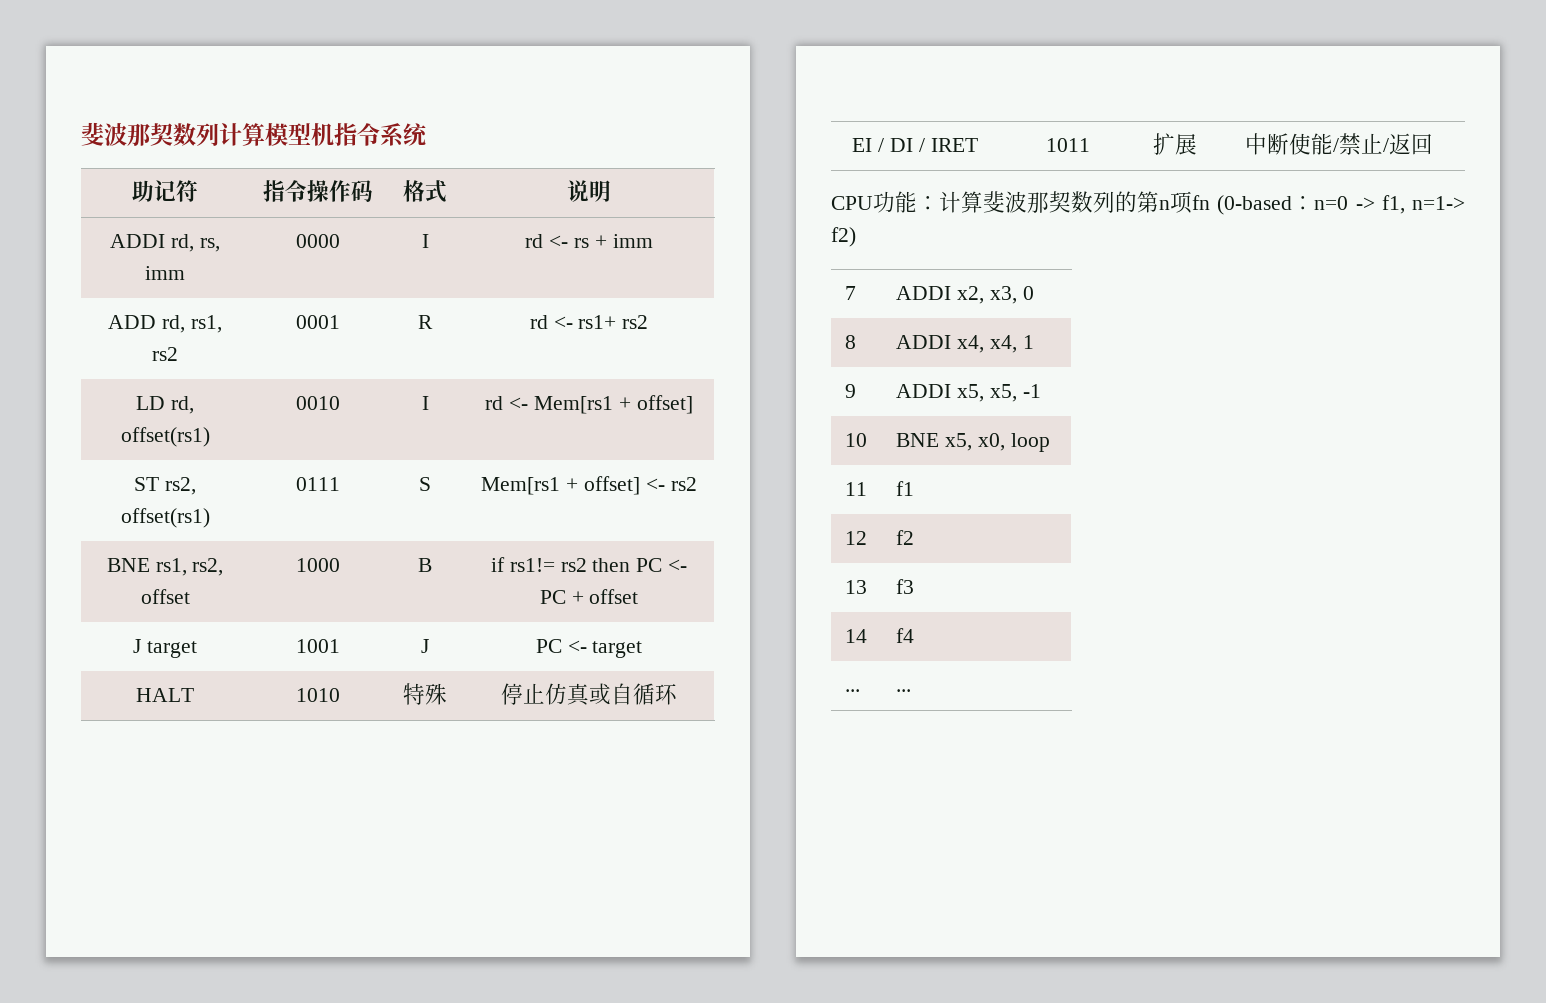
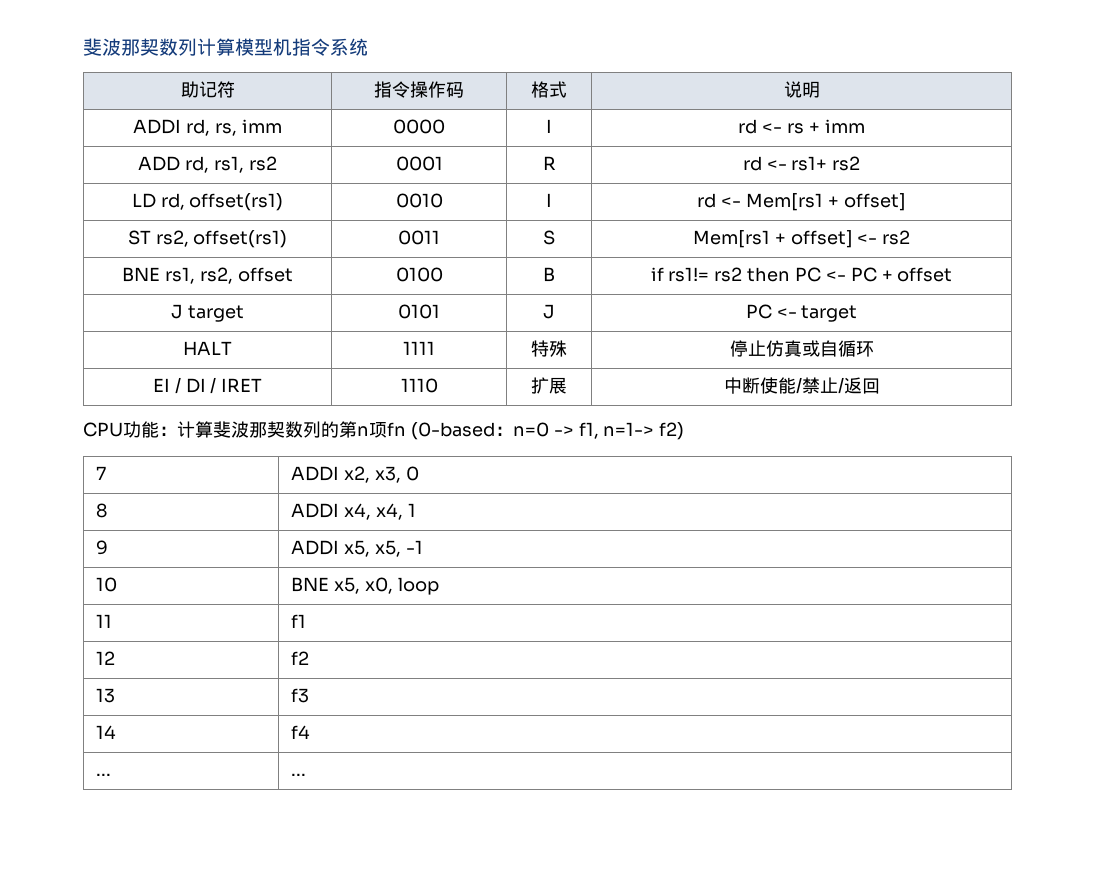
- ST rs2, offset(rs1) | 0111 | S | Mem[rs1 + offset] <- rs2
+ ST rs2, offset(rs1) | 0011 | S | Mem[rs1 + offset] <- rs2
- BNE rs1, rs2, offset | 1000 | B | if rs1!= rs2 then PC <- PC + offset
+ BNE rs1, rs2, offset | 0100 | B | if rs1!= rs2 then PC <- PC + offset
- J target | 1001 | J | PC <- target
+ J target | 0101 | J | PC <- target
- HALT | 1010 | 特殊 | 停止仿真或自循环
+ HALT | 1111 | 特殊 | 停止仿真或自循环
- EI / DI / IRET | 1011 | 扩展 | 中断使能/禁止/返回
+ EI / DI / IRET | 1110 | 扩展 | 中断使能/禁止/返回

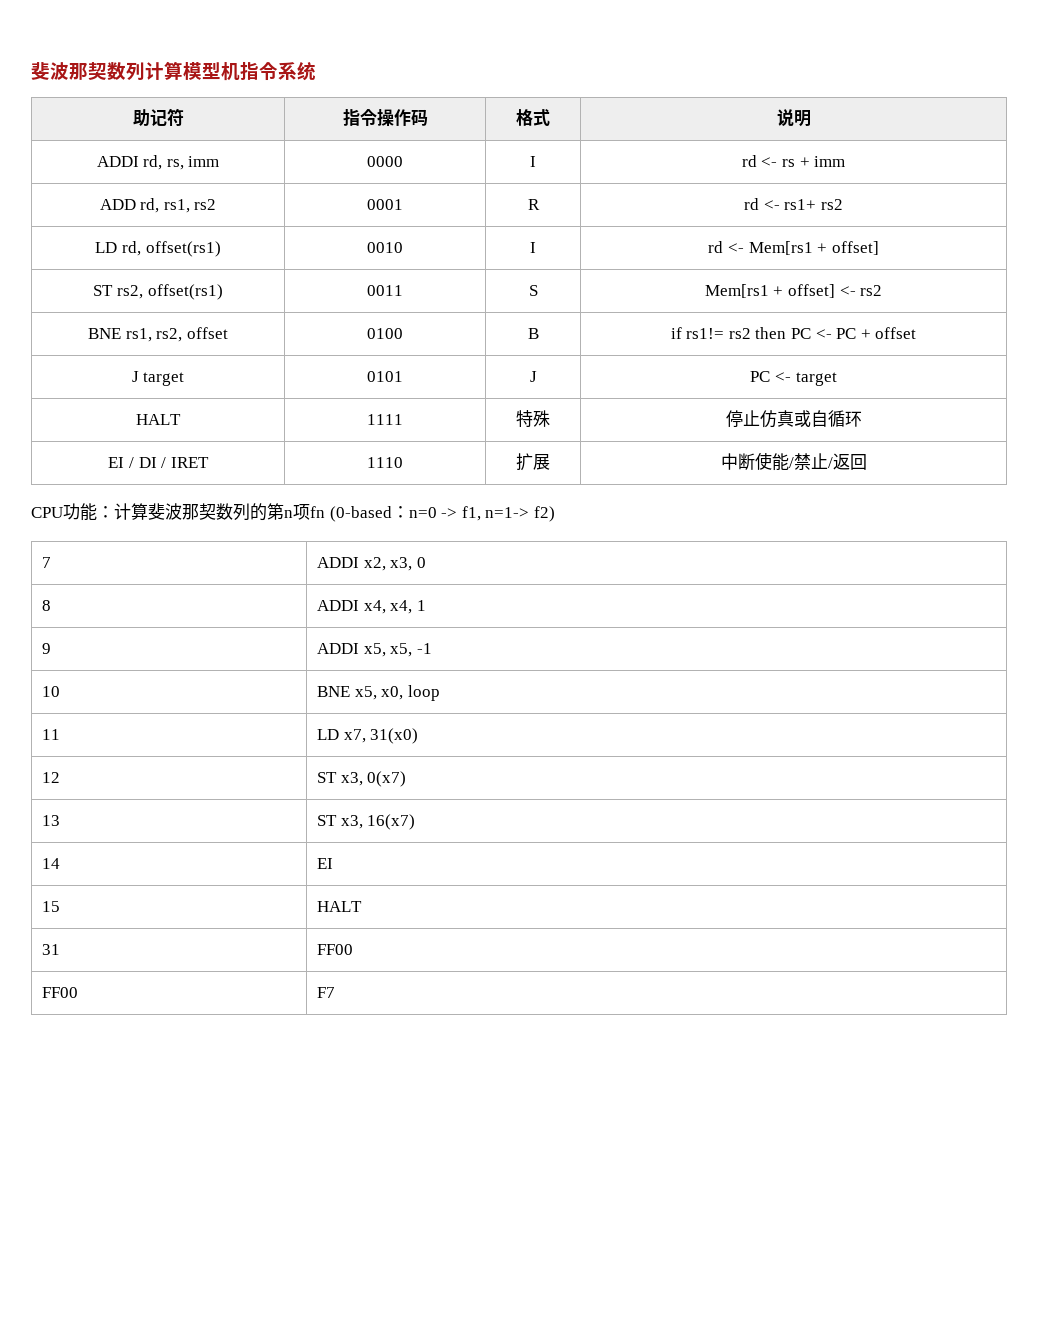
- 11 | f1
- 12 | f2
- 13 | f3
- 14 | f4
- ... | ...
+ 11 | LD x7, 31(x0)
+ 12 | ST x3, 0(x7)
+ 13 | ST x3, 16(x7)
+ 14 | EI
+ 15 | HALT
+ 31 | FF00
+ FF00 | F7

